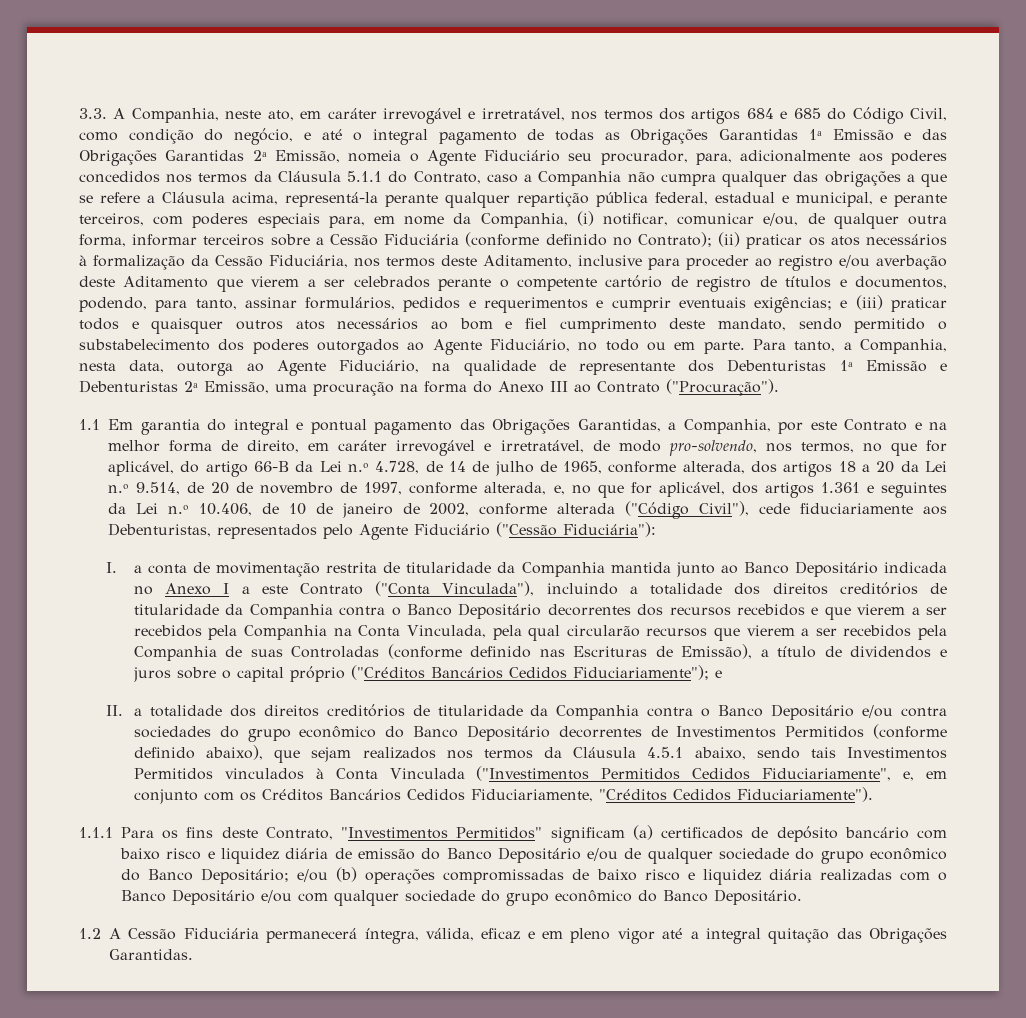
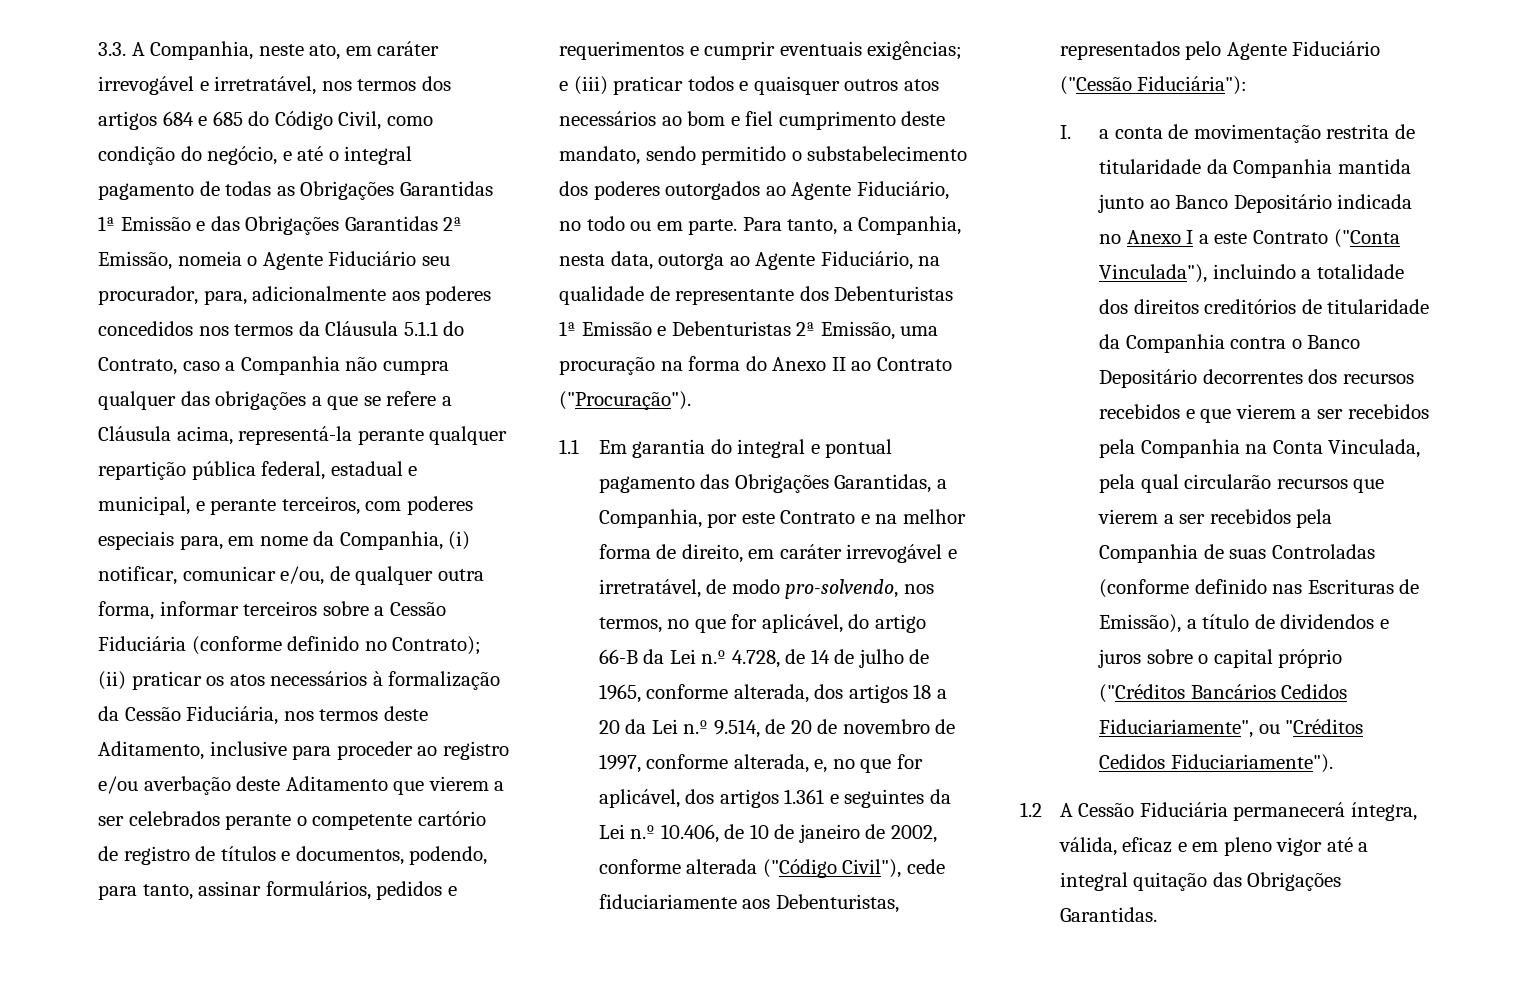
- Para tanto, a Companhia, nesta data, outorga ao Agente Fiduciário, na qualidade de representante dos Debenturistas 1ª Emissão e Debenturistas 2ª Emissão, uma procuração na forma do Anexo III ao Contrato ("Procuração").
+ Para tanto, a Companhia, nesta data, outorga ao Agente Fiduciário, na qualidade de representante dos Debenturistas 1ª Emissão e Debenturistas 2ª Emissão, uma procuração na forma do Anexo II ao Contrato ("Procuração").
- I. a conta de movimentação restrita de titularidade da Companhia mantida junto ao Banco Depositário indicada no Anexo I a este Contrato ("Conta Vinculada"), incluindo a totalidade dos direitos creditórios de titularidade da Companhia contra o Banco Depositário decorrentes dos recursos recebidos e que vierem a ser recebidos pela Companhia na Conta Vinculada, pela qual circularão recursos que vierem a ser recebidos pela Companhia de suas Controladas (conforme definido nas Escrituras de Emissão), a título de dividendos e juros sobre o capital próprio ("Créditos Bancários Cedidos Fiduciariamente"); e
- II. a totalidade dos direitos creditórios de titularidade da Companhia contra o Banco Depositário e/ou contra sociedades do grupo econômico do Banco Depositário decorrentes de Investimentos Permitidos (conforme definido abaixo), que sejam realizados nos termos da Cláusula 4.5.1 abaixo, sendo tais Investimentos Permitidos vinculados à Conta Vinculada ("Investimentos Permitidos Cedidos Fiduciariamente", e, em conjunto com os Créditos Bancários Cedidos Fiduciariamente, "Créditos Cedidos Fiduciariamente").
- 1.1.1 Para os fins deste Contrato, "Investimentos Permitidos" significam (a) certificados de depósito bancário com baixo risco e liquidez diária de emissão do Banco Depositário e/ou de qualquer sociedade do grupo econômico do Banco Depositário; e/ou (b) operações compromissadas de baixo risco e liquidez diária realizadas com o Banco Depositário e/ou com qualquer sociedade do grupo econômico do Banco Depositário.
+ I. a conta de movimentação restrita de titularidade da Companhia mantida junto ao Banco Depositário indicada no Anexo I a este Contrato ("Conta Vinculada"), incluindo a totalidade dos direitos creditórios de titularidade da Companhia contra o Banco Depositário decorrentes dos recursos recebidos e que vierem a ser recebidos pela Companhia na Conta Vinculada, pela qual circularão recursos que vierem a ser recebidos pela Companhia de suas Controladas (conforme definido nas Escrituras de Emissão), a título de dividendos e juros sobre o capital próprio ("Créditos Bancários Cedidos Fiduciariamente", ou "Créditos Cedidos Fiduciariamente").

